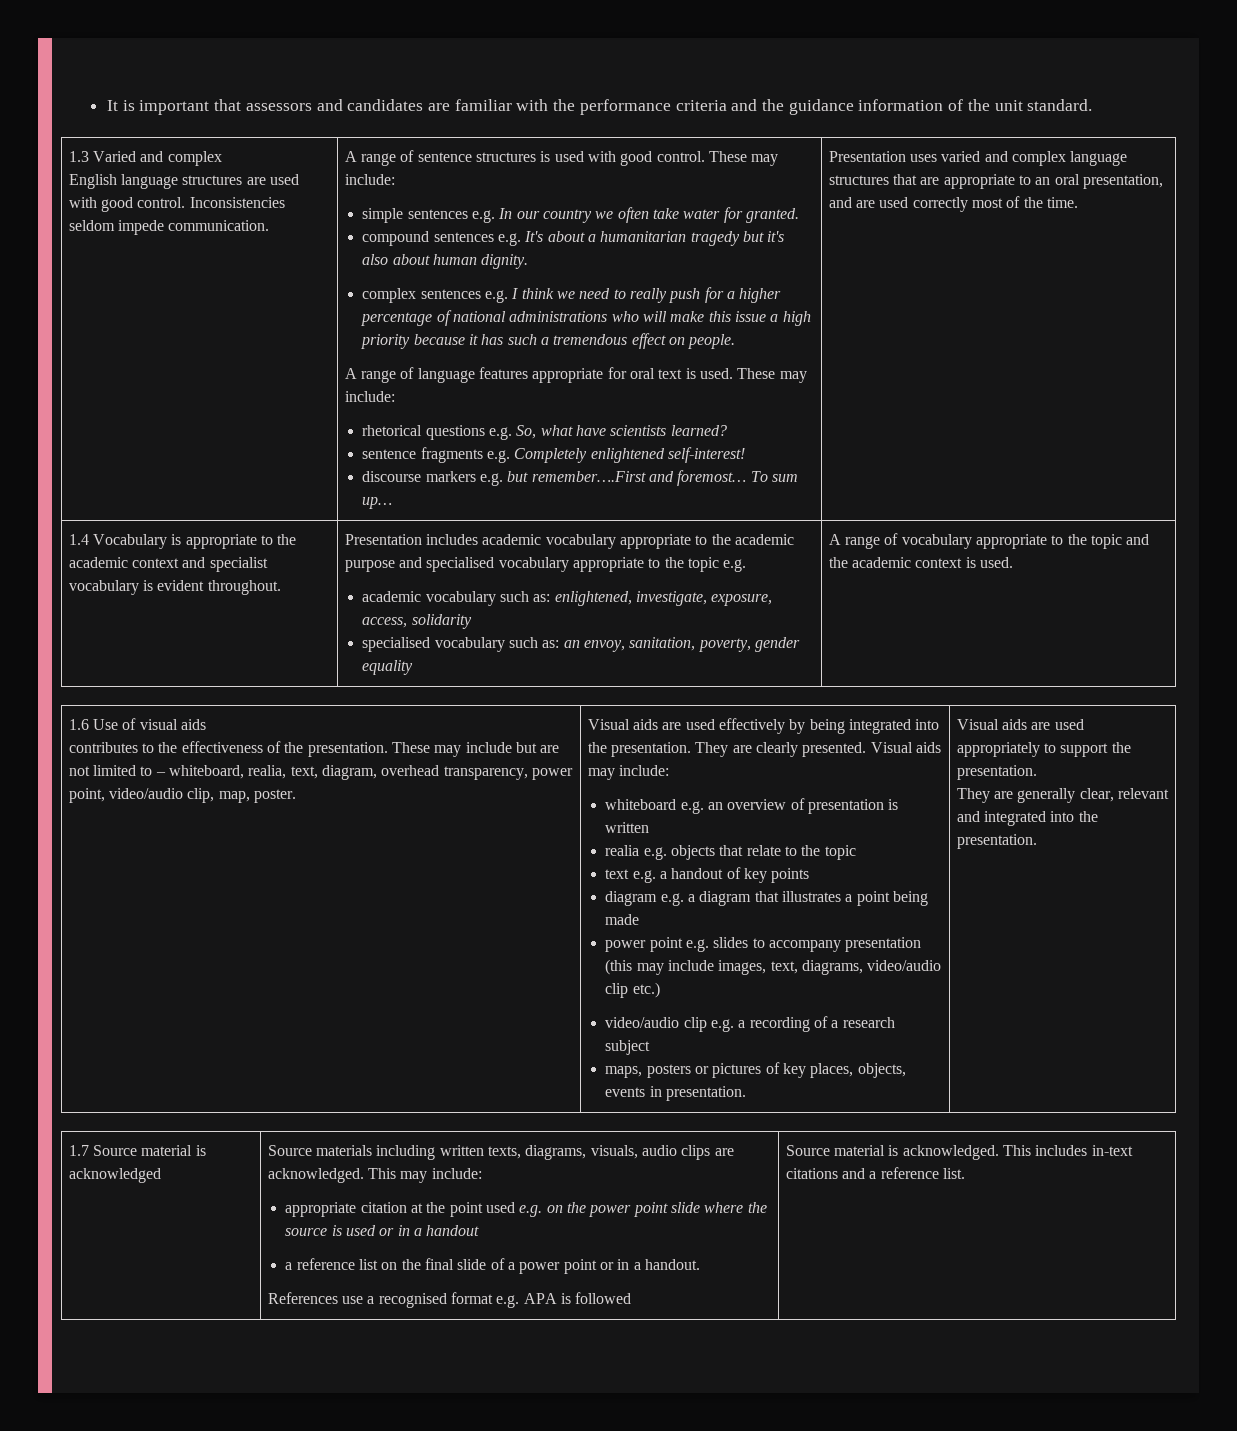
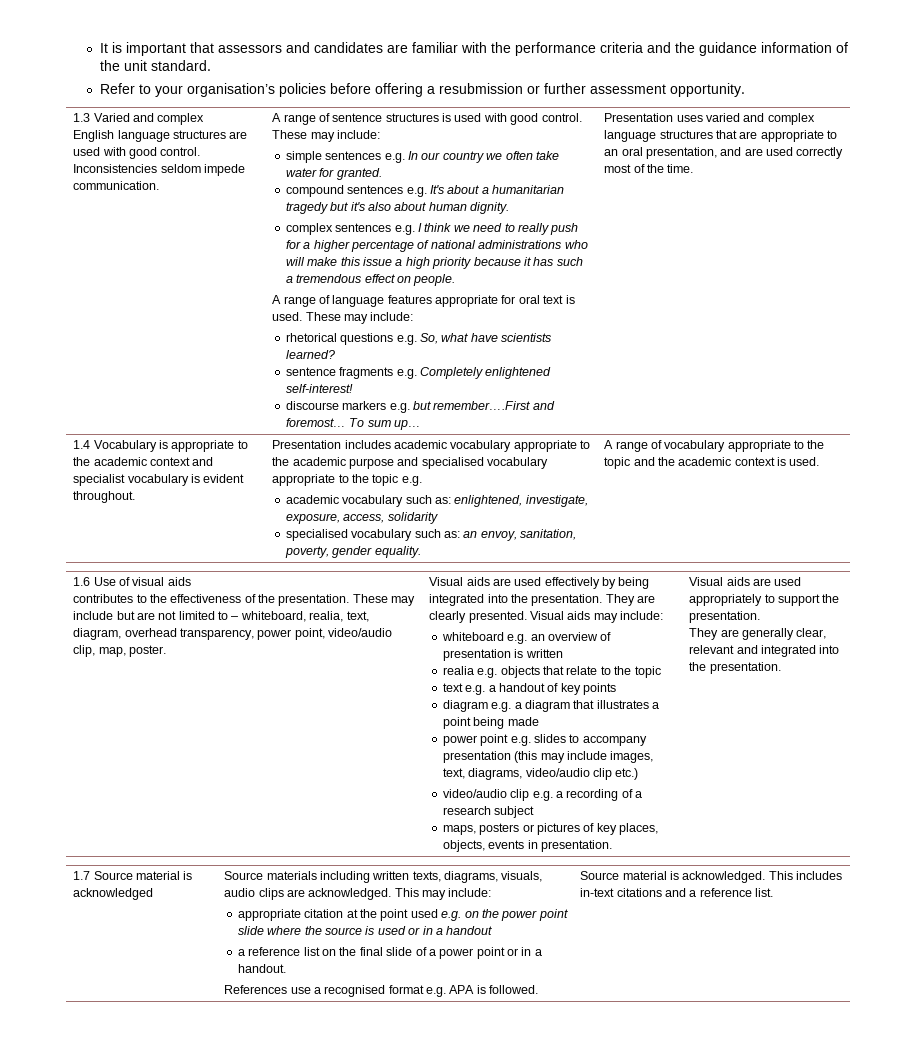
+ Refer to your organisation’s policies before offering a resubmission or further assessment opportunity.
- specialised vocabulary such as: an envoy, sanitation, poverty, gender equality
+ specialised vocabulary such as: an envoy, sanitation, poverty, gender equality.
- References use a recognised format e.g. APA is followed
+ References use a recognised format e.g. APA is followed.

